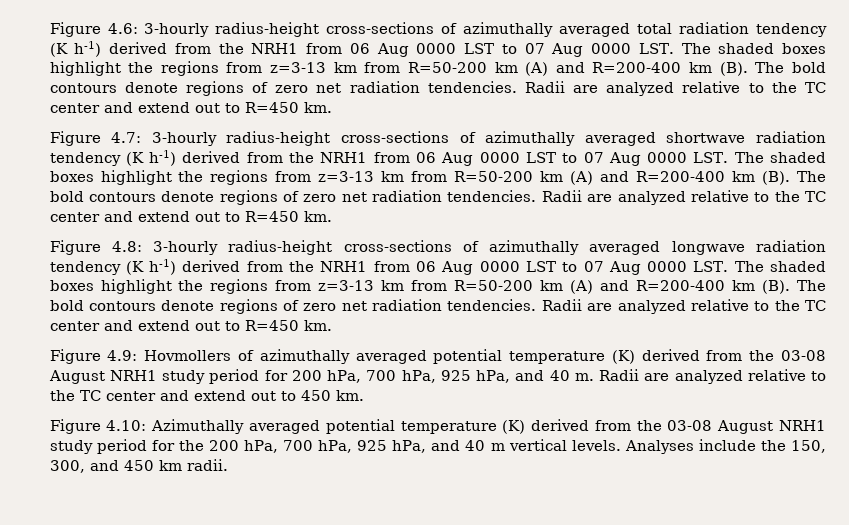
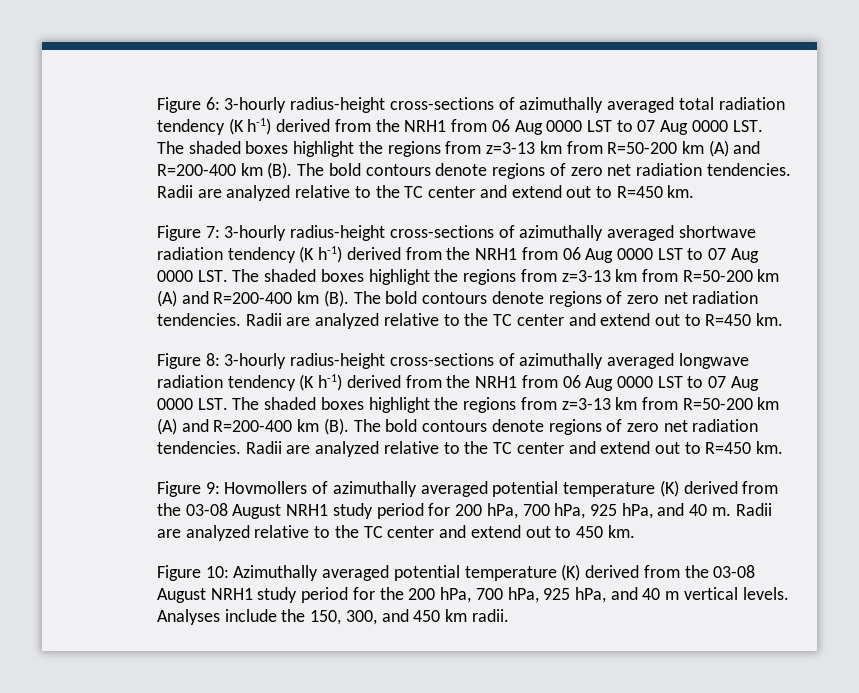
- Figure 4.6: 3-hourly radius-height cross-sections of azimuthally averaged total radiation tendency (K h-1) derived from the NRH1 from 06 Aug 0000 LST to 07 Aug 0000 LST. The shaded boxes highlight the regions from z=3-13 km from R=50-200 km (A) and R=200-400 km (B). The bold contours denote regions of zero net radiation tendencies.
+ Figure 6: 3-hourly radius-height cross-sections of azimuthally averaged total radiation tendency (K h-1) derived from the NRH1 from 06 Aug 0000 LST to 07 Aug 0000 LST. The shaded boxes highlight the regions from z=3-13 km from R=50-200 km (A) and R=200-400 km (B). The bold contours denote regions of zero net radiation tendencies.
- Figure 4.7: 3-hourly radius-height cross-sections of azimuthally averaged shortwave radiation tendency (K h-1) derived from the NRH1 from 06 Aug 0000 LST to 07 Aug 0000 LST. The shaded boxes highlight the regions from z=3-13 km from R=50-200 km (A) and R=200-400 km (B). The bold contours denote regions of zero net radiation tendencies.
+ Figure 7: 3-hourly radius-height cross-sections of azimuthally averaged shortwave radiation tendency (K h-1) derived from the NRH1 from 06 Aug 0000 LST to 07 Aug 0000 LST. The shaded boxes highlight the regions from z=3-13 km from R=50-200 km (A) and R=200-400 km (B). The bold contours denote regions of zero net radiation tendencies.
- Figure 4.8: 3-hourly radius-height cross-sections of azimuthally averaged longwave radiation tendency (K h-1) derived from the NRH1 from 06 Aug 0000 LST to 07 Aug 0000 LST. The shaded boxes highlight the regions from z=3-13 km from R=50-200 km (A) and R=200-400 km (B). The bold contours denote regions of zero net radiation tendencies.
+ Figure 8: 3-hourly radius-height cross-sections of azimuthally averaged longwave radiation tendency (K h-1) derived from the NRH1 from 06 Aug 0000 LST to 07 Aug 0000 LST. The shaded boxes highlight the regions from z=3-13 km from R=50-200 km (A) and R=200-400 km (B). The bold contours denote regions of zero net radiation tendencies.
- Figure 4.9: Hovmollers of azimuthally averaged potential temperature (K) derived from the 03-08 August NRH1 study period for 200 hPa, 700 hPa, 925 hPa, and 40 m.
+ Figure 9: Hovmollers of azimuthally averaged potential temperature (K) derived from the 03-08 August NRH1 study period for 200 hPa, 700 hPa, 925 hPa, and 40 m.
- Figure 4.10: Azimuthally averaged potential temperature (K) derived from the 03-08 August NRH1 study period for the 200 hPa, 700 hPa, 925 hPa, and 40 m vertical levels.
+ Figure 10: Azimuthally averaged potential temperature (K) derived from the 03-08 August NRH1 study period for the 200 hPa, 700 hPa, 925 hPa, and 40 m vertical levels.

